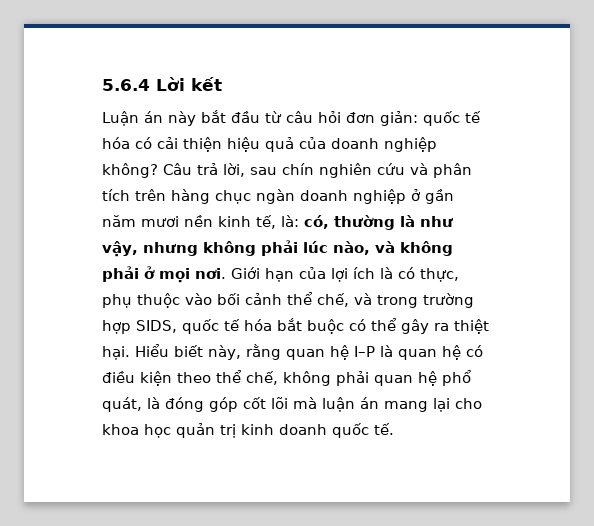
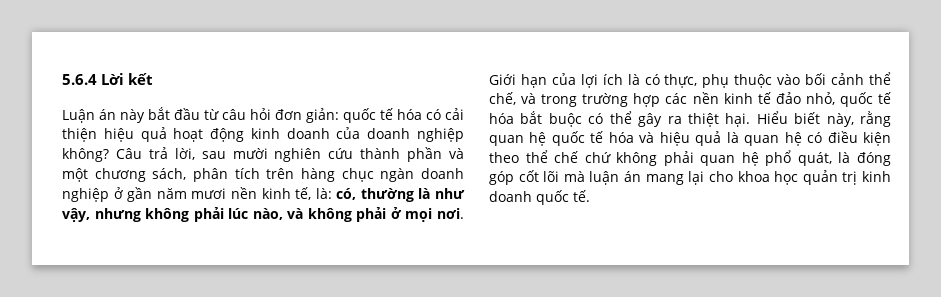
- Luận án này bắt đầu từ câu hỏi đơn giản: quốc tế hóa có cải thiện hiệu quả của doanh nghiệp không?
+ Luận án này bắt đầu từ câu hỏi đơn giản: quốc tế hóa có cải thiện hiệu quả hoạt động kinh doanh của doanh nghiệp không?
- Câu trả lời, sau chín nghiên cứu và phân tích trên hàng chục ngàn doanh nghiệp ở gần năm mươi nền kinh tế, là: có, thường là như vậy, nhưng không phải lúc nào, và không phải ở mọi nơi.
+ Câu trả lời, sau mười nghiên cứu thành phần và một chương sách, phân tích trên hàng chục ngàn doanh nghiệp ở gần năm mươi nền kinh tế, là: có, thường là như vậy, nhưng không phải lúc nào, và không phải ở mọi nơi.
- Giới hạn của lợi ích là có thực, phụ thuộc vào bối cảnh thể chế, và trong trường hợp SIDS, quốc tế hóa bắt buộc có thể gây ra thiệt hại.
+ Giới hạn của lợi ích là có thực, phụ thuộc vào bối cảnh thể chế, và trong trường hợp các nền kinh tế đảo nhỏ, quốc tế hóa bắt buộc có thể gây ra thiệt hại.
- Hiểu biết này, rằng quan hệ I–P là quan hệ có điều kiện theo thể chế, không phải quan hệ phổ quát, là đóng góp cốt lõi mà luận án mang lại cho khoa học quản trị kinh doanh quốc tế.
+ Hiểu biết này, rằng quan hệ quốc tế hóa và hiệu quả là quan hệ có điều kiện theo thể chế chứ không phải quan hệ phổ quát, là đóng góp cốt lõi mà luận án mang lại cho khoa học quản trị kinh doanh quốc tế.

